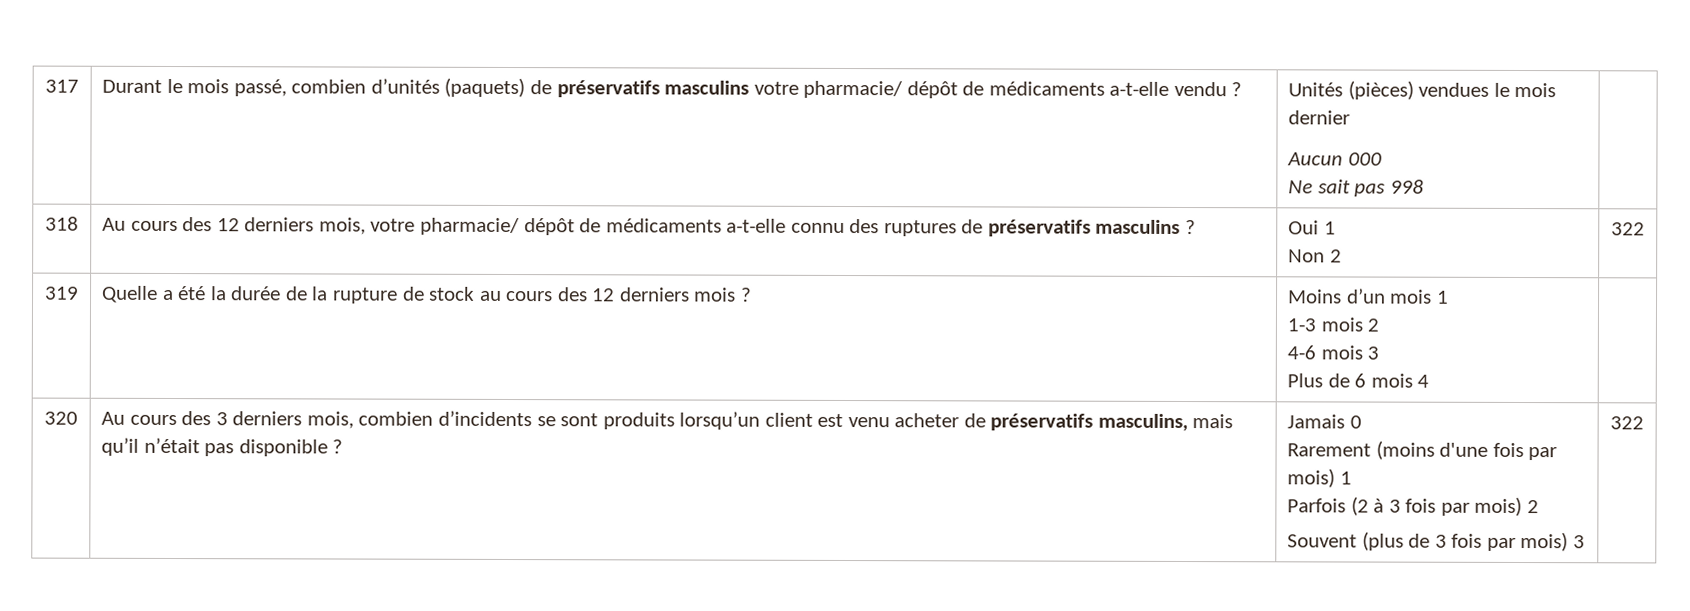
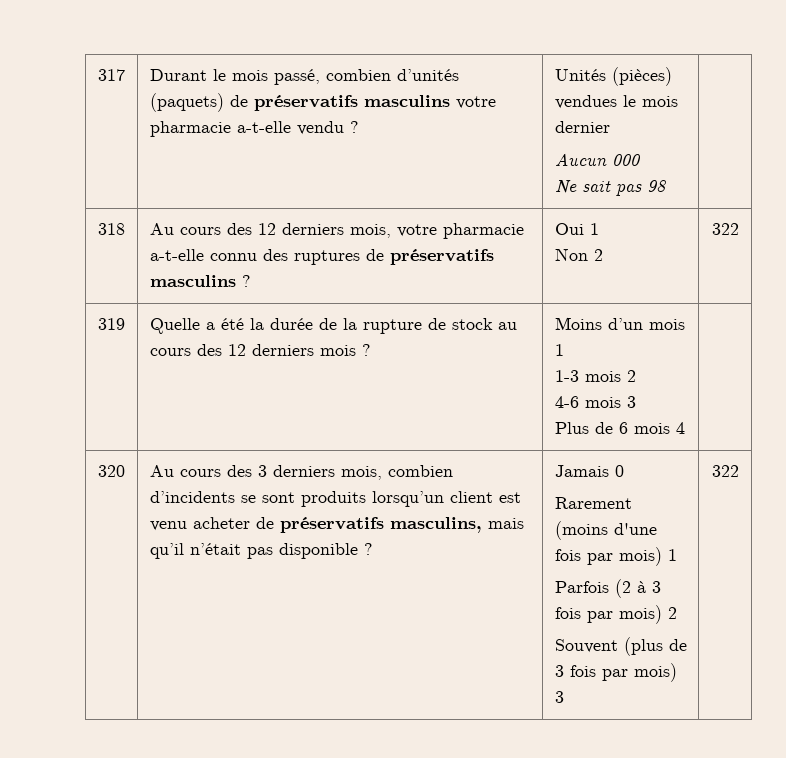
- 317 | Durant le mois passé, combien d’unités (paquets) de préservatifs masculins votre pharmacie/ dépôt de médicaments a-t-elle vendu ? | Unités (pièces) vendues le mois dernier
+ 317 | Durant le mois passé, combien d’unités (paquets) de préservatifs masculins votre pharmacie a-t-elle vendu ? | Unités (pièces) vendues le mois dernier
  Aucun 000
- Ne sait pas 998 |
+ Ne sait pas 98 |
- 318 | Au cours des 12 derniers mois, votre pharmacie/ dépôt de médicaments a-t-elle connu des ruptures de préservatifs masculins ? | Oui 1
+ 318 | Au cours des 12 derniers mois, votre pharmacie a-t-elle connu des ruptures de préservatifs masculins ? | Oui 1

